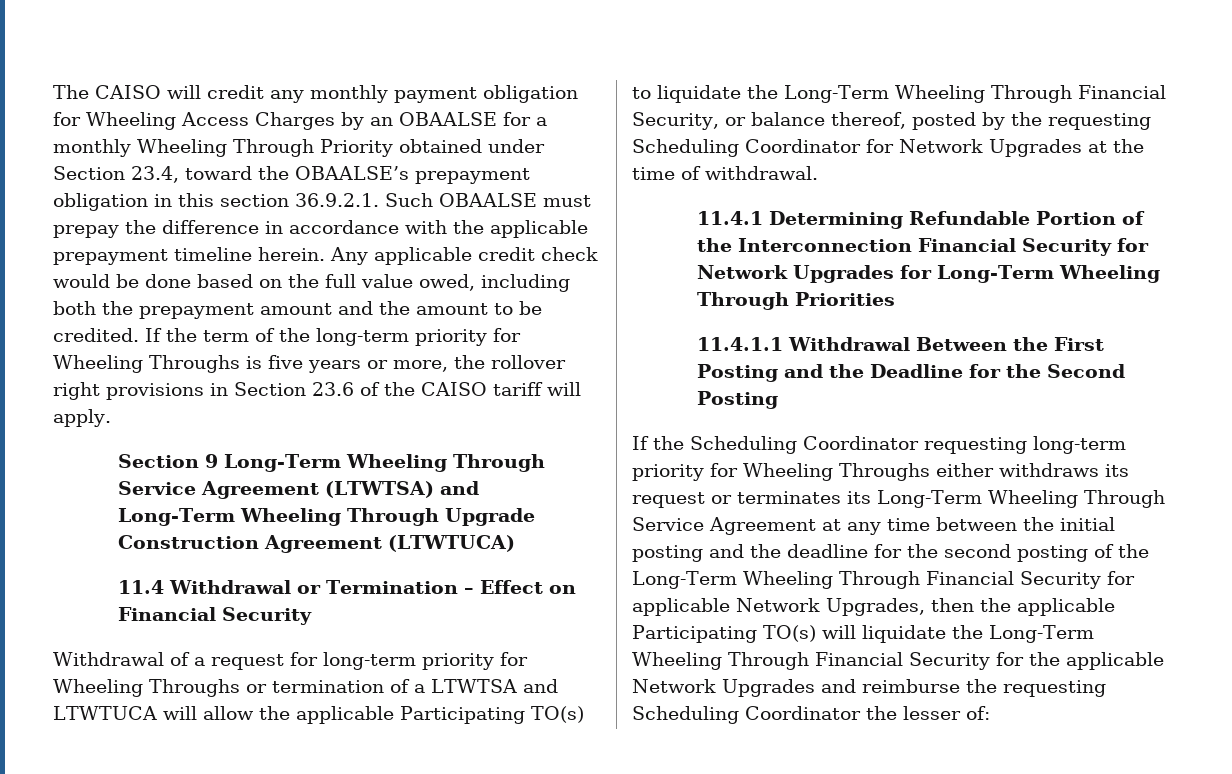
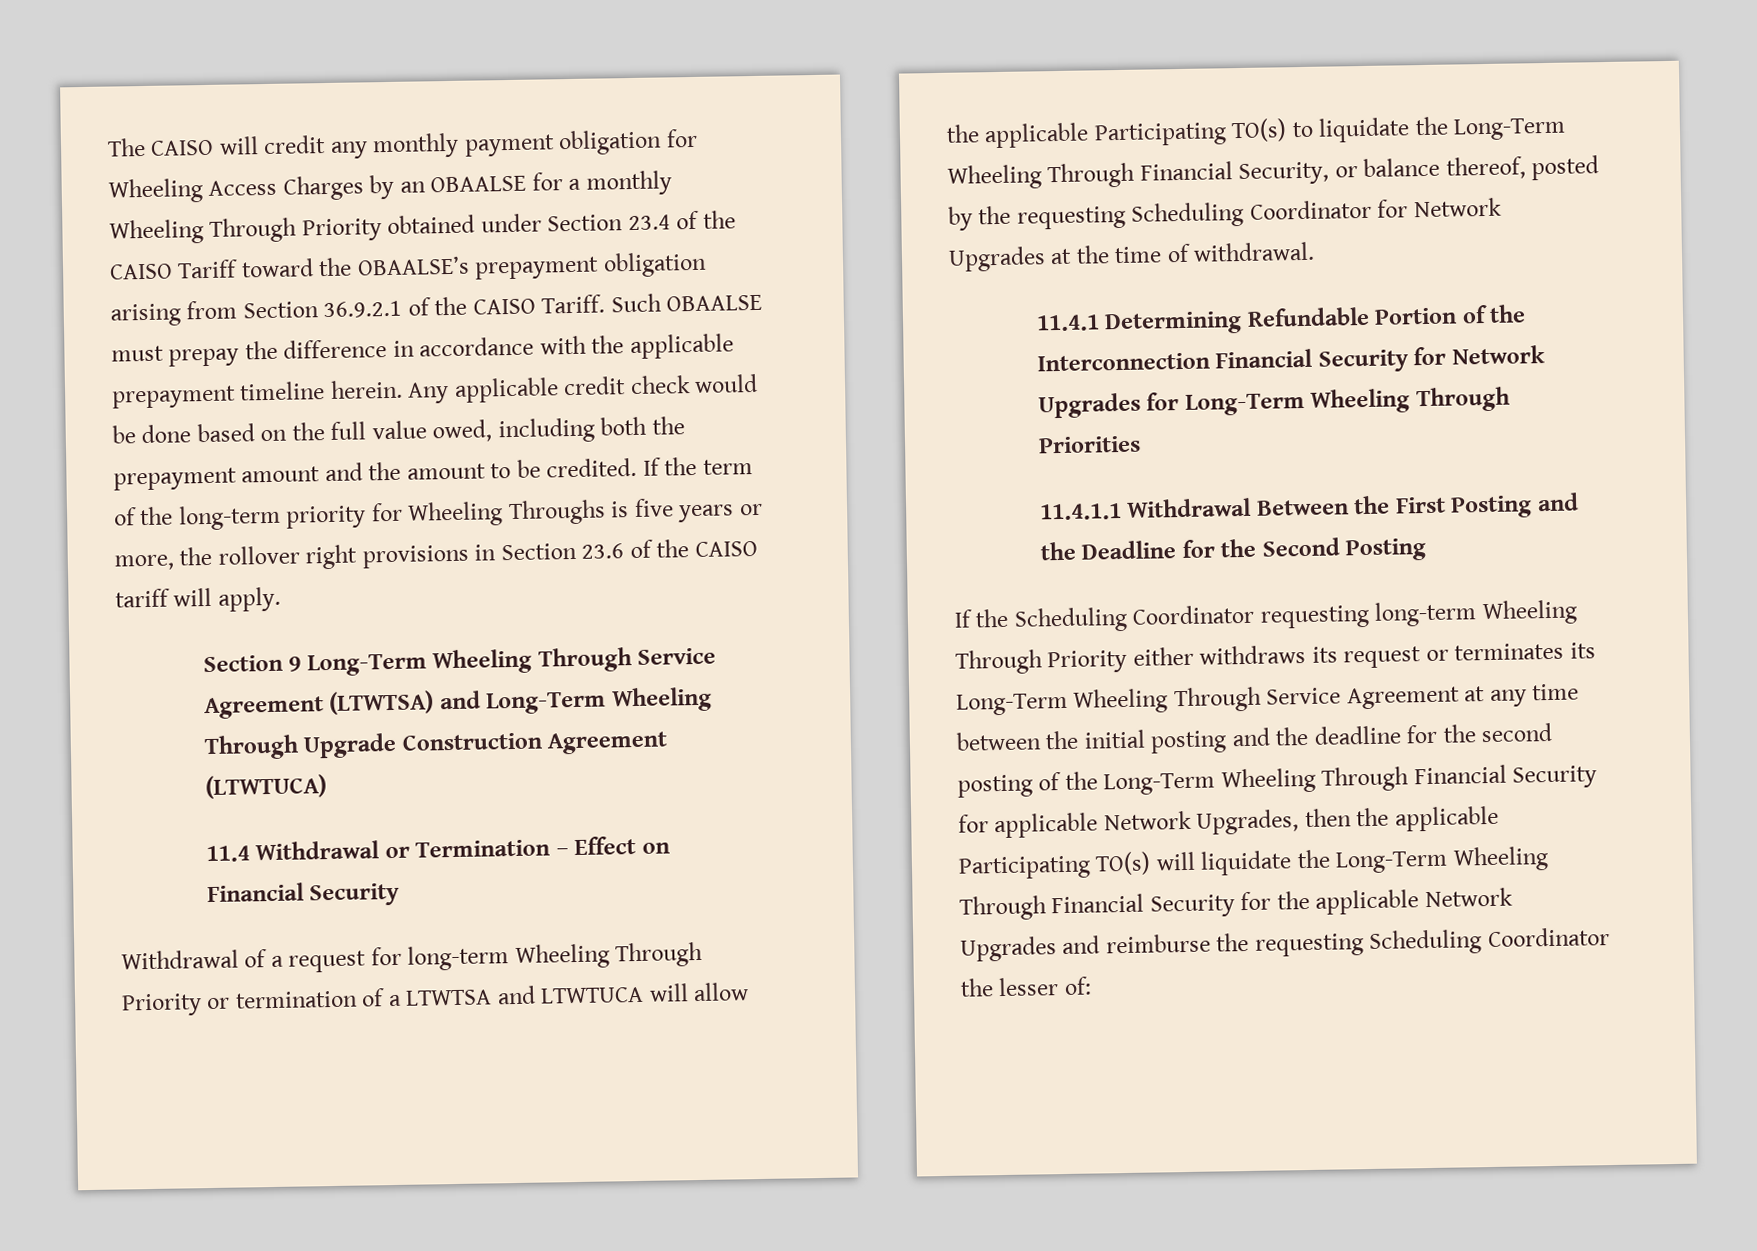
- The CAISO will credit any monthly payment obligation for Wheeling Access Charges by an OBAALSE for a monthly Wheeling Through Priority obtained under Section 23.4, toward the OBAALSE’s prepayment obligation in this section 36.9.2.1. Such OBAALSE must prepay the difference in accordance with the applicable prepayment timeline herein.
+ The CAISO will credit any monthly payment obligation for Wheeling Access Charges by an OBAALSE for a monthly Wheeling Through Priority obtained under Section 23.4 of the CAISO Tariff toward the OBAALSE’s prepayment obligation arising from Section 36.9.2.1 of the CAISO Tariff. Such OBAALSE must prepay the difference in accordance with the applicable prepayment timeline herein.
- Withdrawal of a request for long-term priority for Wheeling Throughs or termination of a LTWTSA and LTWTUCA will allow the applicable Participating TO(s) to liquidate the Long-Term Wheeling Through Financial Security, or balance thereof, posted by the requesting Scheduling Coordinator for Network Upgrades at the time of withdrawal.
+ Withdrawal of a request for long-term Wheeling Through Priority or termination of a LTWTSA and LTWTUCA will allow the applicable Participating TO(s) to liquidate the Long-Term Wheeling Through Financial Security, or balance thereof, posted by the requesting Scheduling Coordinator for Network Upgrades at the time of withdrawal.
- If the Scheduling Coordinator requesting long-term priority for Wheeling Throughs either withdraws its request or terminates its Long-Term Wheeling Through Service Agreement at any time between the initial posting and the deadline for the second posting of the Long-Term Wheeling Through Financial Security for applicable Network Upgrades, then the applicable Participating TO(s) will liquidate the Long-Term Wheeling Through Financial Security for the applicable Network Upgrades and reimburse the requesting Scheduling Coordinator the lesser of:
+ If the Scheduling Coordinator requesting long-term Wheeling Through Priority either withdraws its request or terminates its Long-Term Wheeling Through Service Agreement at any time between the initial posting and the deadline for the second posting of the Long-Term Wheeling Through Financial Security for applicable Network Upgrades, then the applicable Participating TO(s) will liquidate the Long-Term Wheeling Through Financial Security for the applicable Network Upgrades and reimburse the requesting Scheduling Coordinator the lesser of:

